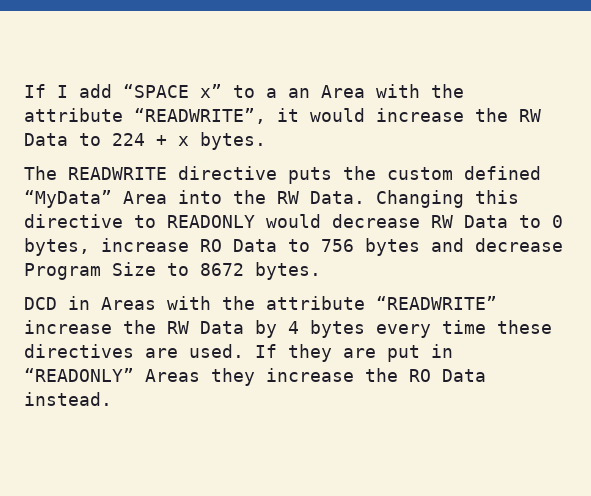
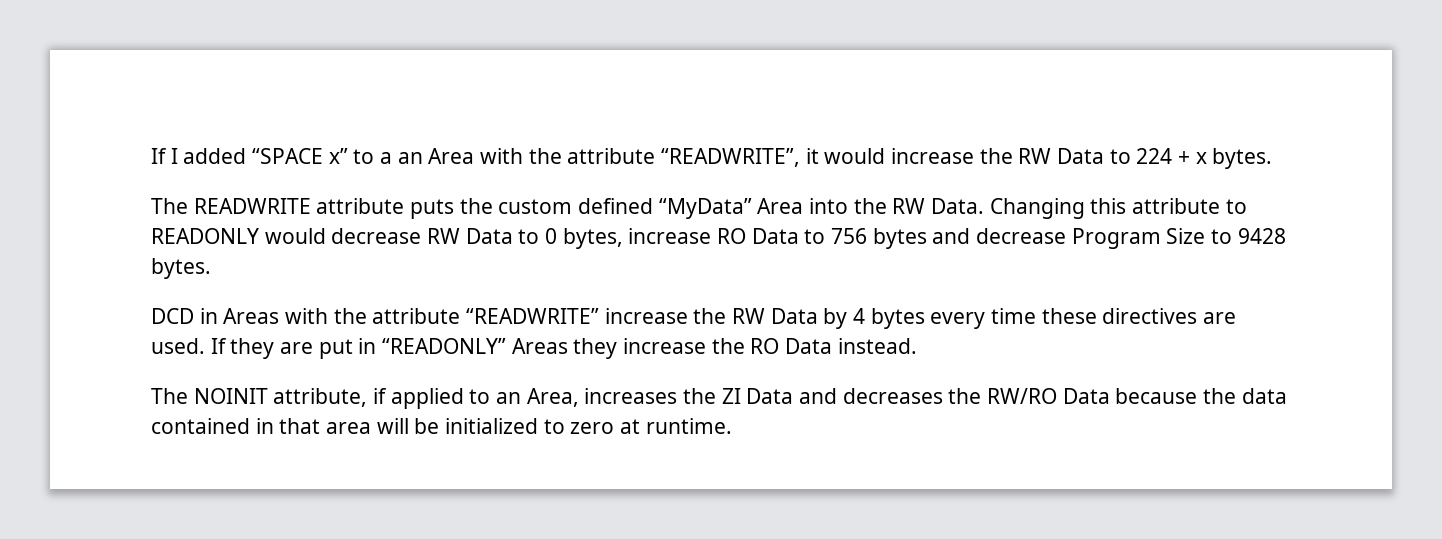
- If I add “SPACE x” to a an Area with the attribute “READWRITE”, it would increase the RW Data to 224 + x bytes.
+ If I added “SPACE x” to a an Area with the attribute “READWRITE”, it would increase the RW Data to 224 + x bytes.
- The READWRITE directive puts the custom defined “MyData” Area into the RW Data.
+ The READWRITE attribute puts the custom defined “MyData” Area into the RW Data.
- Changing this directive to READONLY would decrease RW Data to 0 bytes, increase RO Data to 756 bytes and decrease Program Size to 8672 bytes.
+ Changing this attribute to READONLY would decrease RW Data to 0 bytes, increase RO Data to 756 bytes and decrease Program Size to 9428 bytes.
+ The NOINIT attribute, if applied to an Area, increases the ZI Data and decreases the RW/RO Data because the data contained in that area will be initialized to zero at runtime.

